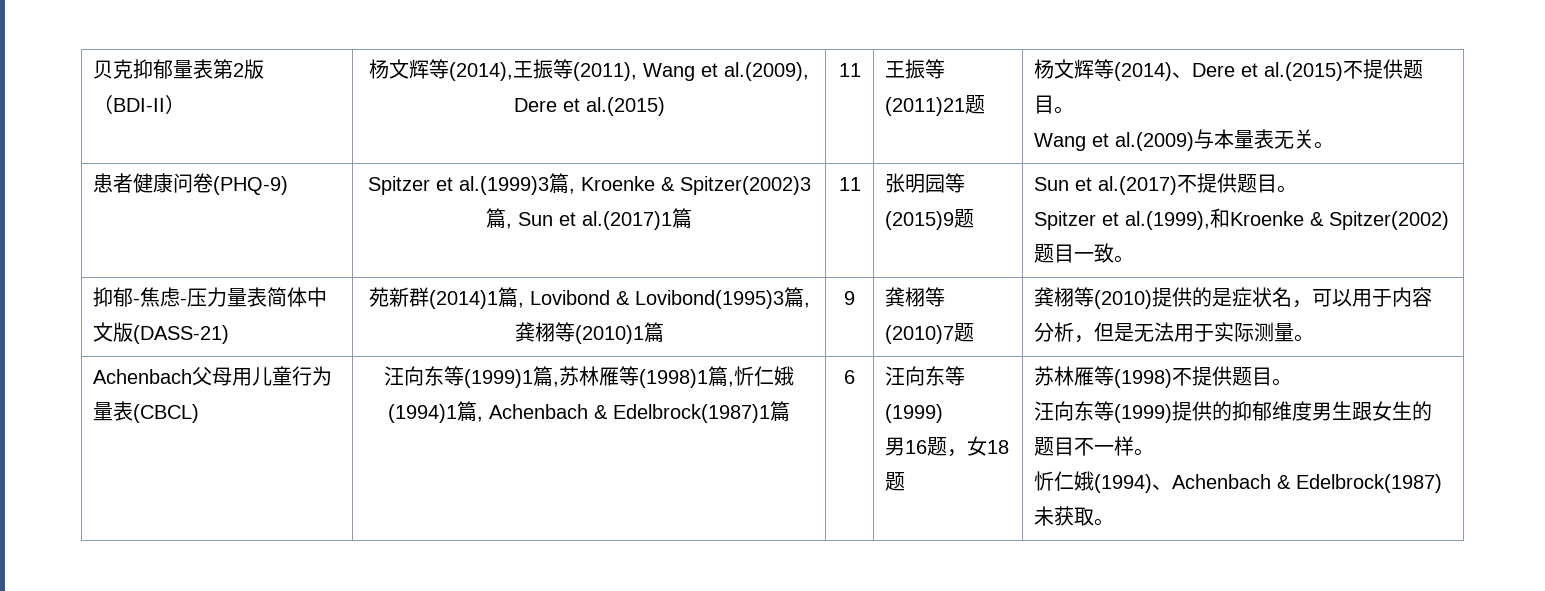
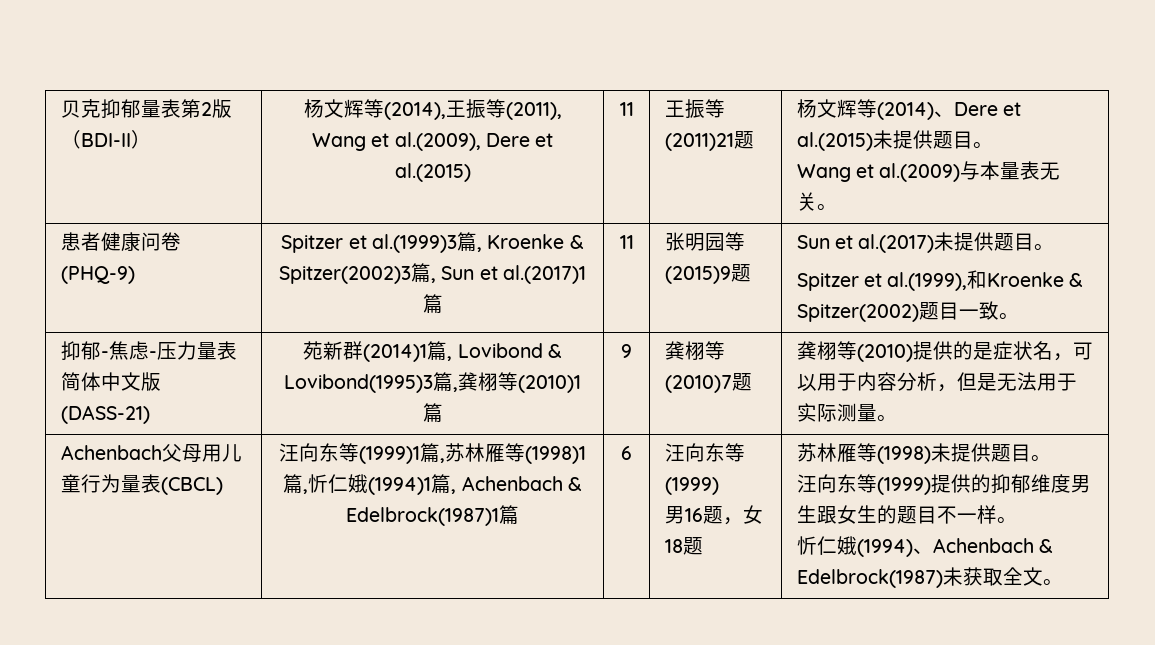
- 贝克抑郁量表第2版（BDI-II） | 杨文辉等(2014),王振等(2011), Wang et al.(2009), Dere et al.(2015) | 11 | 王振等(2011)21题 | 杨文辉等(2014)、Dere et al.(2015)不提供题目。
+ 贝克抑郁量表第2版（BDI-II） | 杨文辉等(2014),王振等(2011), Wang et al.(2009), Dere et al.(2015) | 11 | 王振等(2011)21题 | 杨文辉等(2014)、Dere et al.(2015)未提供题目。
- 患者健康问卷(PHQ-9) | Spitzer et al.(1999)3篇, Kroenke & Spitzer(2002)3篇, Sun et al.(2017)1篇 | 11 | 张明园等(2015)9题 | Sun et al.(2017)不提供题目。
+ 患者健康问卷(PHQ-9) | Spitzer et al.(1999)3篇, Kroenke & Spitzer(2002)3篇, Sun et al.(2017)1篇 | 11 | 张明园等(2015)9题 | Sun et al.(2017)未提供题目。
- 苏林雁等(1998)不提供题目。
+ 苏林雁等(1998)未提供题目。
- 忻仁娥(1994)、Achenbach & Edelbrock(1987)未获取。
+ 忻仁娥(1994)、Achenbach & Edelbrock(1987)未获取全文。

